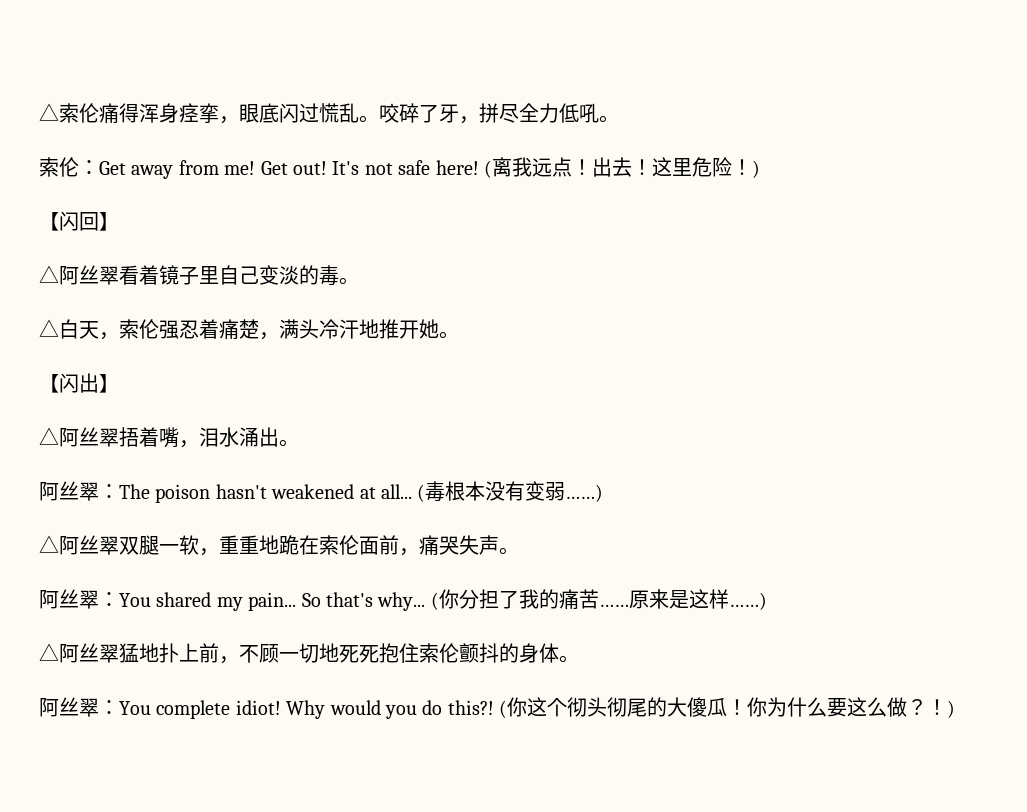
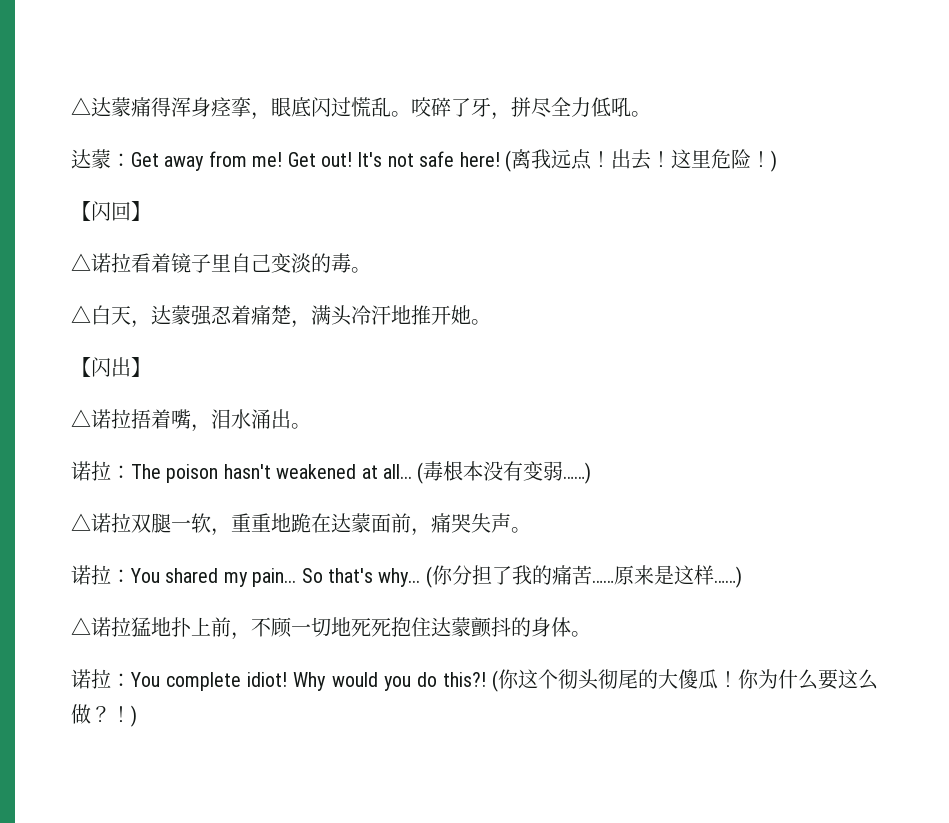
- △索伦痛得浑身痉挛，眼底闪过慌乱。
+ △达蒙痛得浑身痉挛，眼底闪过慌乱。
- 索伦：Get away from me!
+ 达蒙：Get away from me!
- △阿丝翠看着镜子里自己变淡的毒。
+ △诺拉看着镜子里自己变淡的毒。
- △白天，索伦强忍着痛楚，满头冷汗地推开她。
+ △白天，达蒙强忍着痛楚，满头冷汗地推开她。
- △阿丝翠捂着嘴，泪水涌出。
+ △诺拉捂着嘴，泪水涌出。
- 阿丝翠：The poison hasn't weakened at all...
+ 诺拉：The poison hasn't weakened at all...
- △阿丝翠双腿一软，重重地跪在索伦面前，痛哭失声。
+ △诺拉双腿一软，重重地跪在达蒙面前，痛哭失声。
- 阿丝翠：You shared my pain...
+ 诺拉：You shared my pain...
- △阿丝翠猛地扑上前，不顾一切地死死抱住索伦颤抖的身体。
+ △诺拉猛地扑上前，不顾一切地死死抱住达蒙颤抖的身体。
- 阿丝翠：You complete idiot!
+ 诺拉：You complete idiot!

